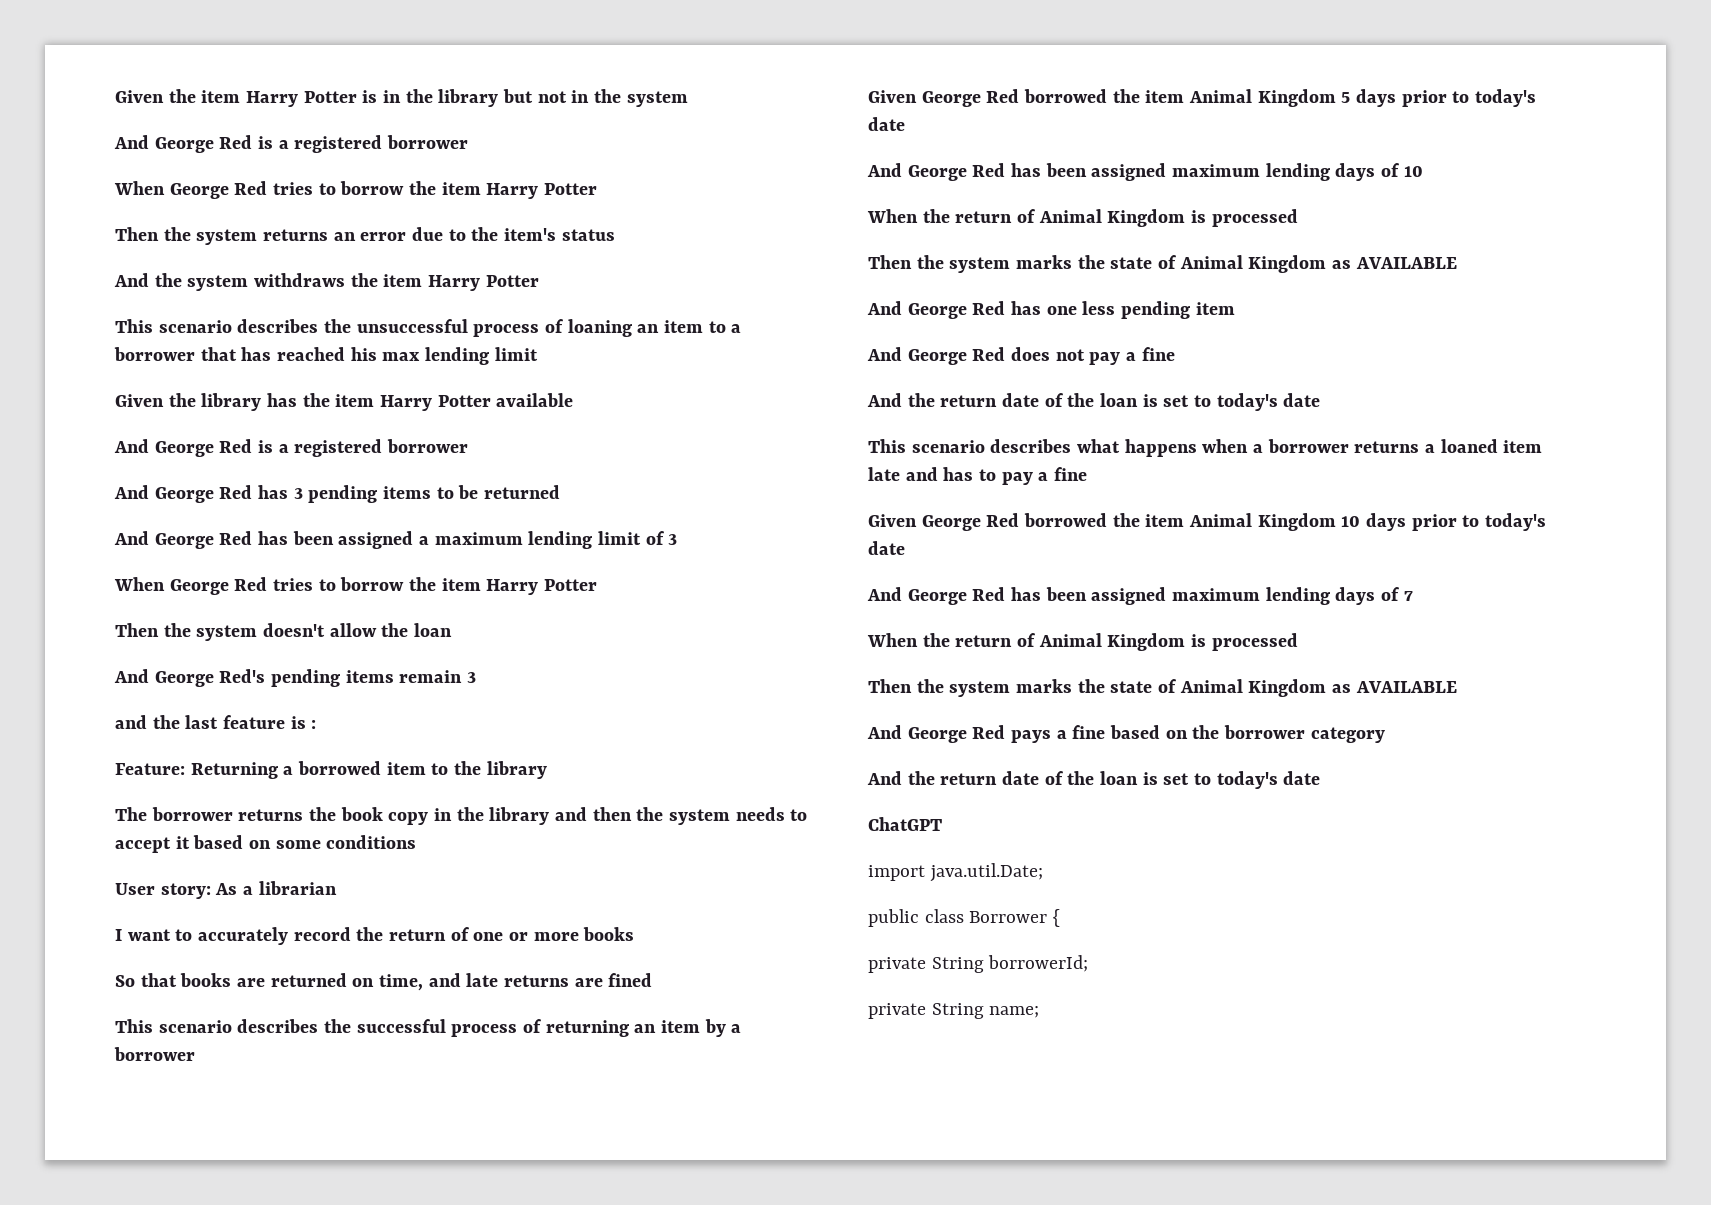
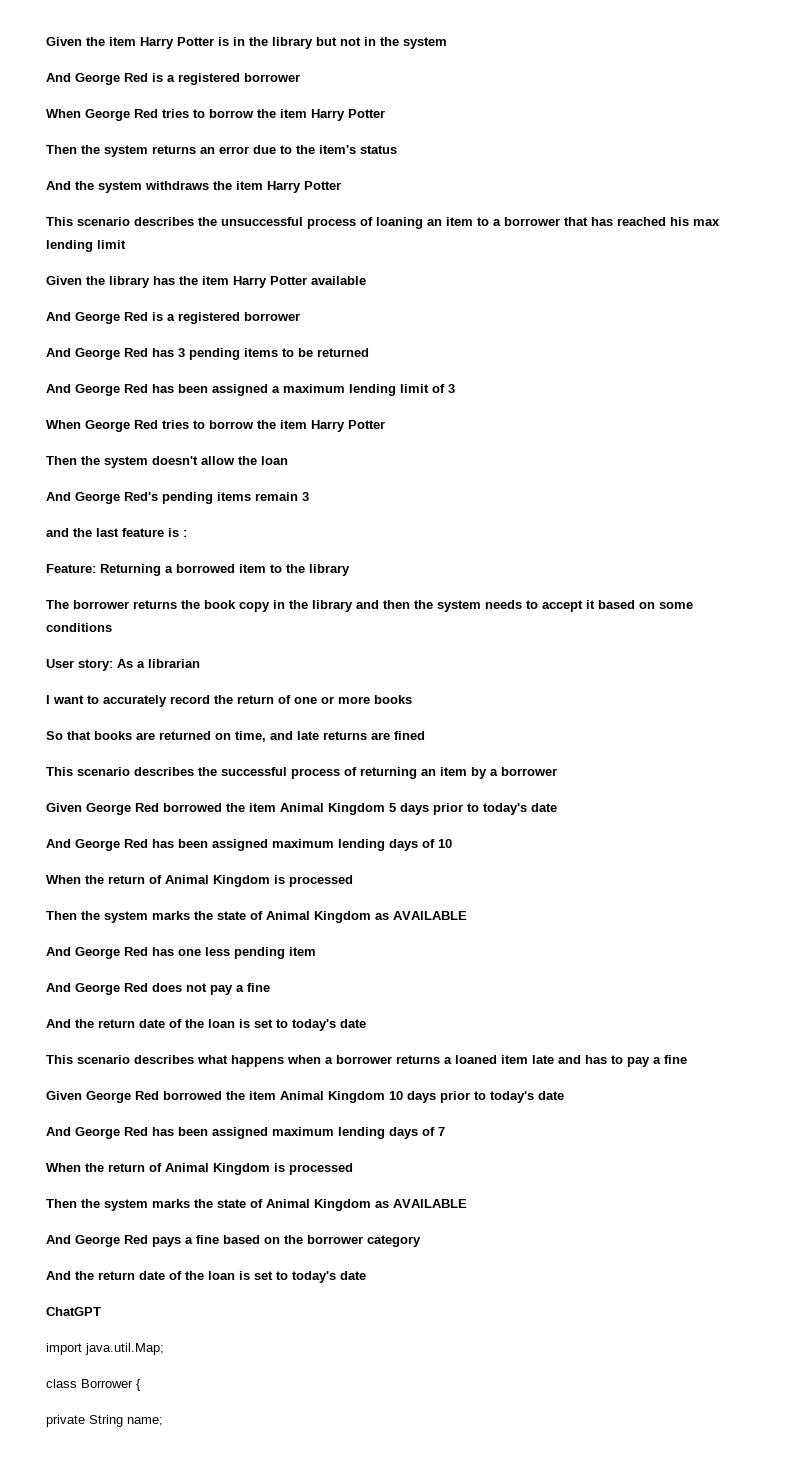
- import java.util.Date;
- public class Borrower {
+ import java.util.Map;
+ class Borrower {
- private String borrowerId;

